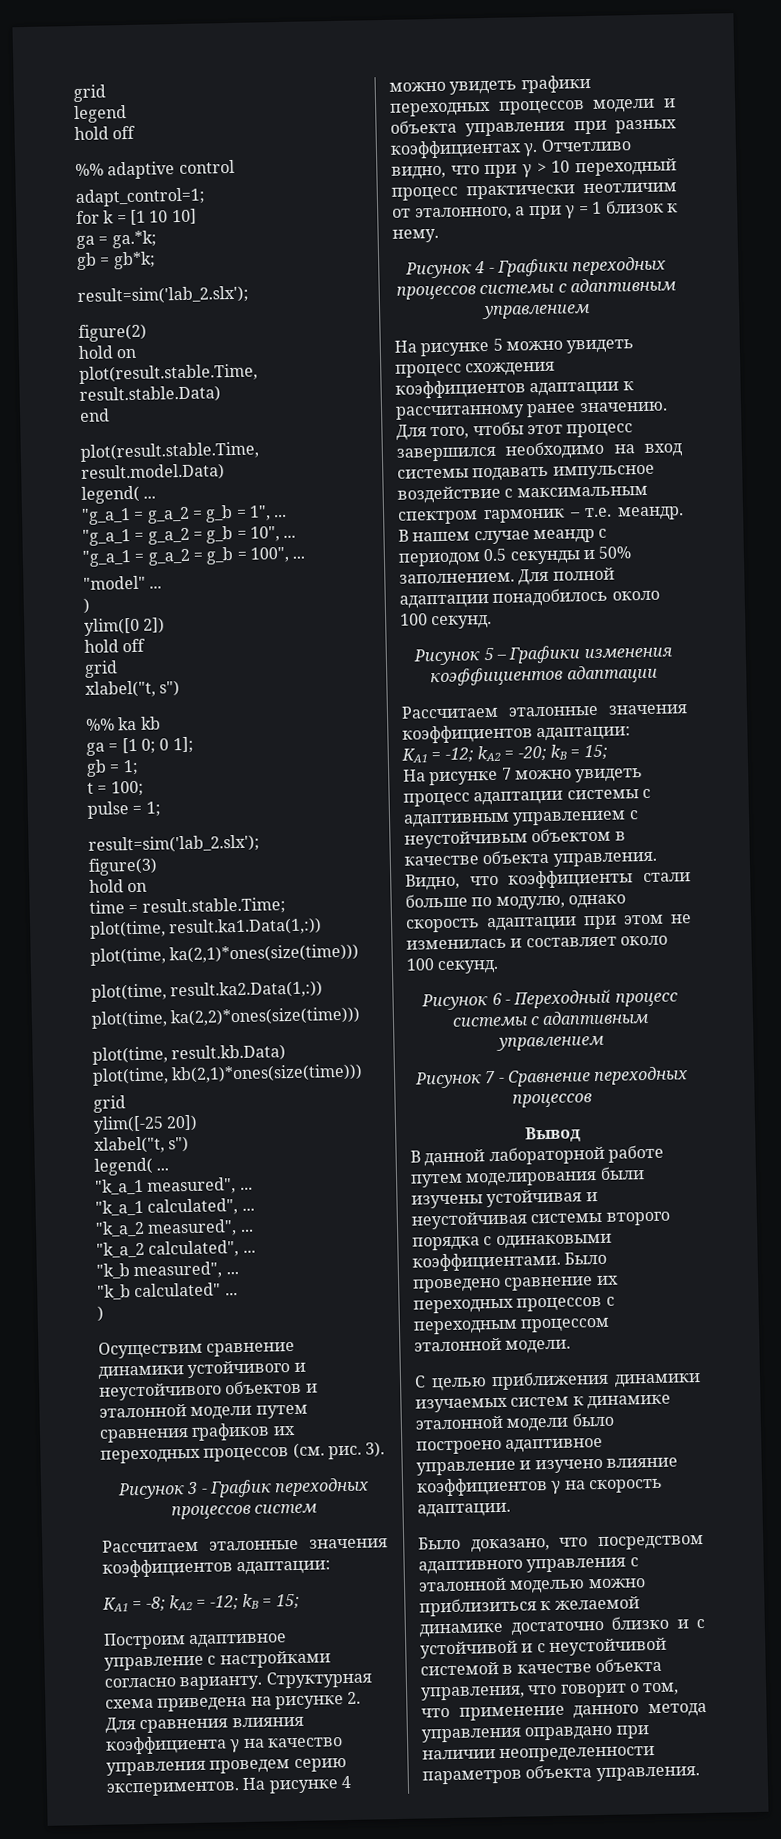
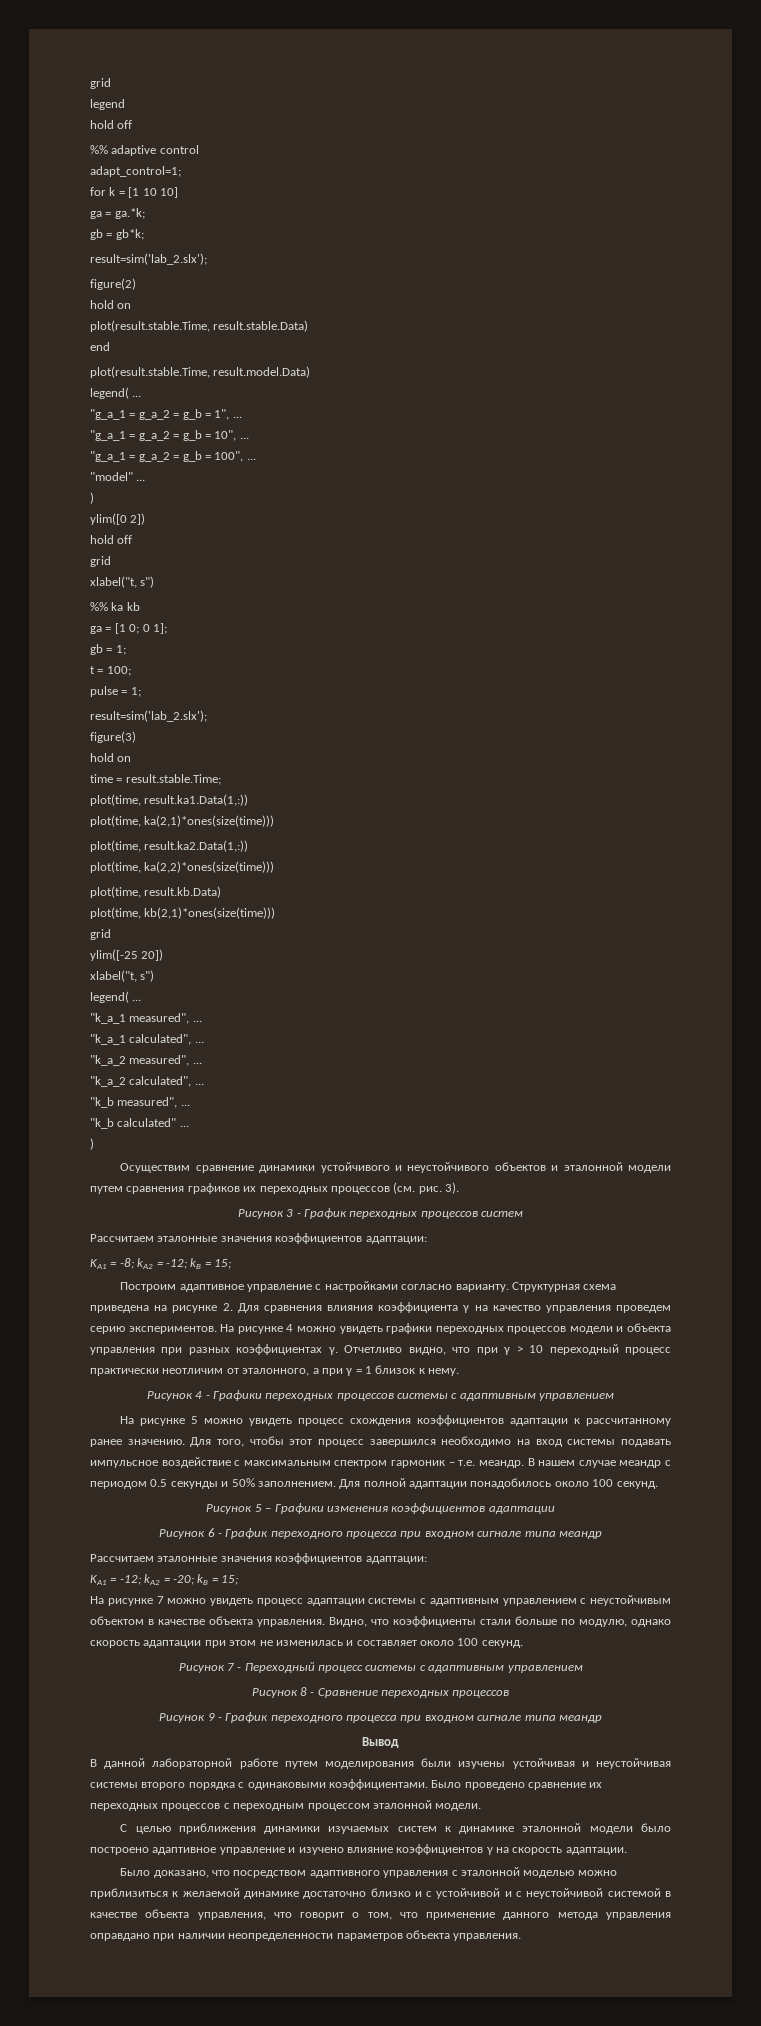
+ Рисунок 6 - График переходного процесса при входном сигнале типа меандр
- Рисунок 6 - Переходный процесс системы с адаптивным управлением
+ Рисунок 7 - Переходный процесс системы с адаптивным управлением
- Рисунок 7 - Сравнение переходных процессов
+ Рисунок 8 - Сравнение переходных процессов
+ Рисунок 9 - График переходного процесса при входном сигнале типа меандр

